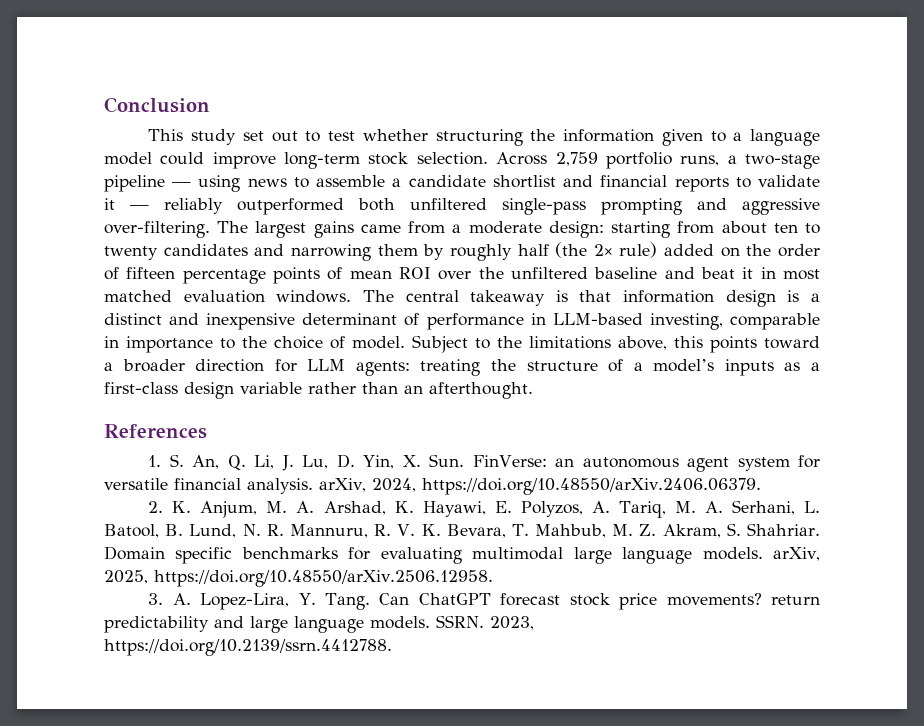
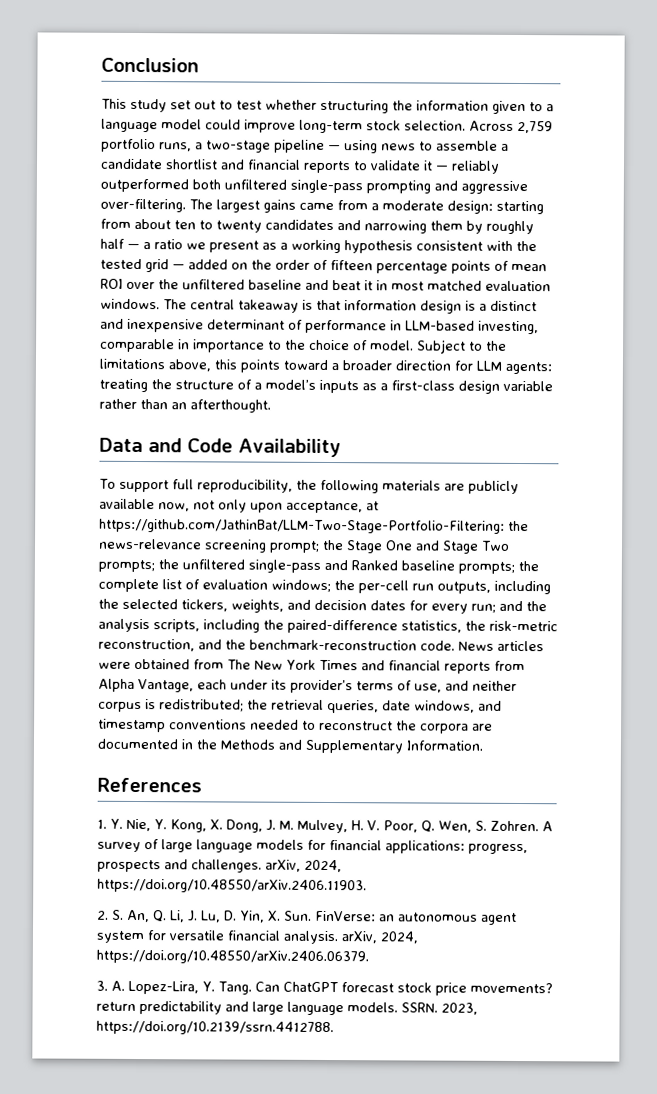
- The largest gains came from a moderate design: starting from about ten to twenty candidates and narrowing them by roughly half (the 2× rule) added on the order of fifteen percentage points of mean ROI over the unfiltered baseline and beat it in most matched evaluation windows.
+ The largest gains came from a moderate design: starting from about ten to twenty candidates and narrowing them by roughly half — a ratio we present as a working hypothesis consistent with the tested grid — added on the order of fifteen percentage points of mean ROI over the unfiltered baseline and beat it in most matched evaluation windows.
+ Data and Code Availability
+ To support full reproducibility, the following materials are publicly available now, not only upon acceptance, at https://github.com/JathinBat/LLM-Two-Stage-Portfolio-Filtering: the news-relevance screening prompt; the Stage One and Stage Two prompts; the unfiltered single-pass and Ranked baseline prompts; the complete list of evaluation windows; the per-cell run outputs, including the selected tickers, weights, and decision dates for every run; and the analysis scripts, including the paired-difference statistics, the risk-metric reconstruction, and the benchmark-reconstruction code. News articles were obtained from The New York Times and financial reports from Alpha Vantage, each under its provider’s terms of use, and neither corpus is redistributed; the retrieval queries, date windows, and timestamp conventions needed to reconstruct the corpora are documented in the Methods and Supplementary Information.
  References
- 1. S. An, Q. Li, J. Lu, D. Yin, X. Sun. FinVerse: an autonomous agent system for versatile financial analysis. arXiv, 2024, https://doi.org/10.48550/arXiv.2406.06379.
+ 1. Y. Nie, Y. Kong, X. Dong, J. M. Mulvey, H. V. Poor, Q. Wen, S. Zohren. A survey of large language models for financial applications: progress, prospects and challenges. arXiv, 2024, https://doi.org/10.48550/arXiv.2406.11903.
+ 2. S. An, Q. Li, J. Lu, D. Yin, X. Sun. FinVerse: an autonomous agent system for versatile financial analysis. arXiv, 2024, https://doi.org/10.48550/arXiv.2406.06379.
- 2. K. Anjum, M. A. Arshad, K. Hayawi, E. Polyzos, A. Tariq, M. A. Serhani, L. Batool, B. Lund, N. R. Mannuru, R. V. K. Bevara, T. Mahbub, M. Z. Akram, S. Shahriar. Domain specific benchmarks for evaluating multimodal large language models. arXiv, 2025, https://doi.org/10.48550/arXiv.2506.12958.

